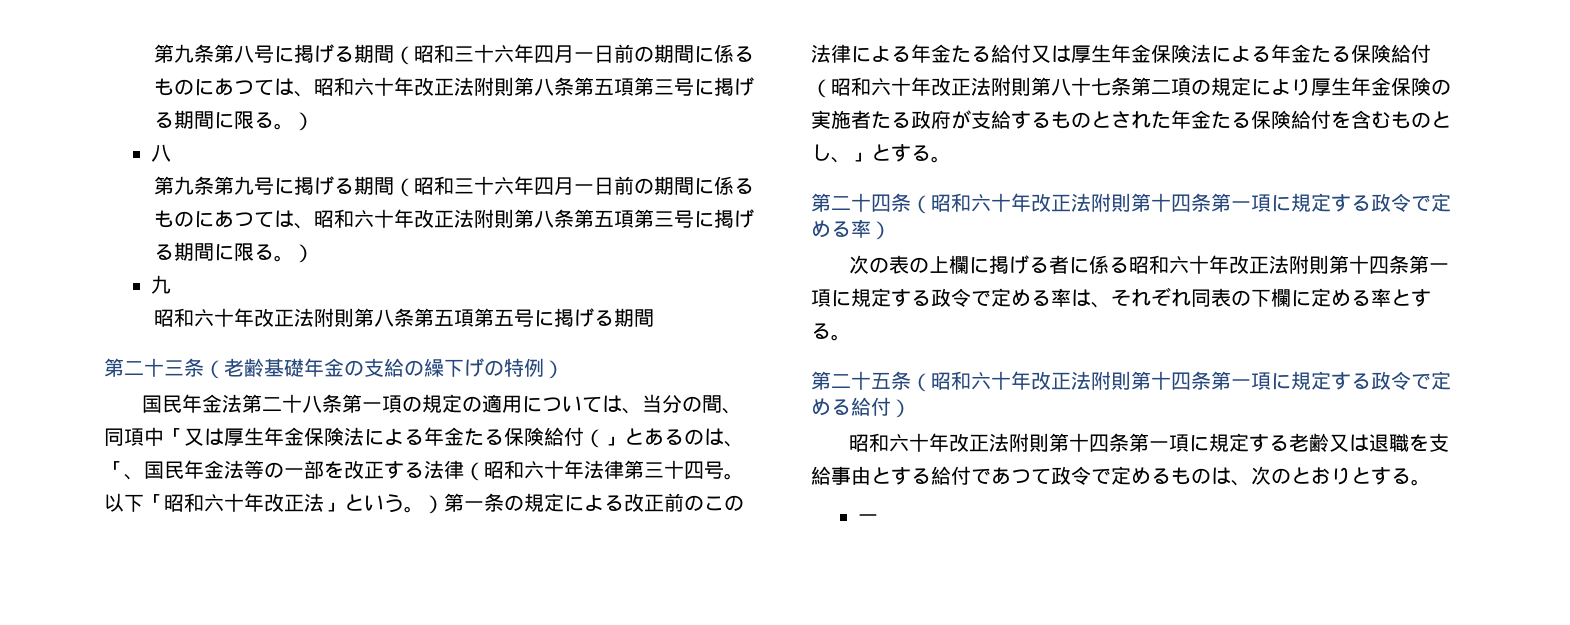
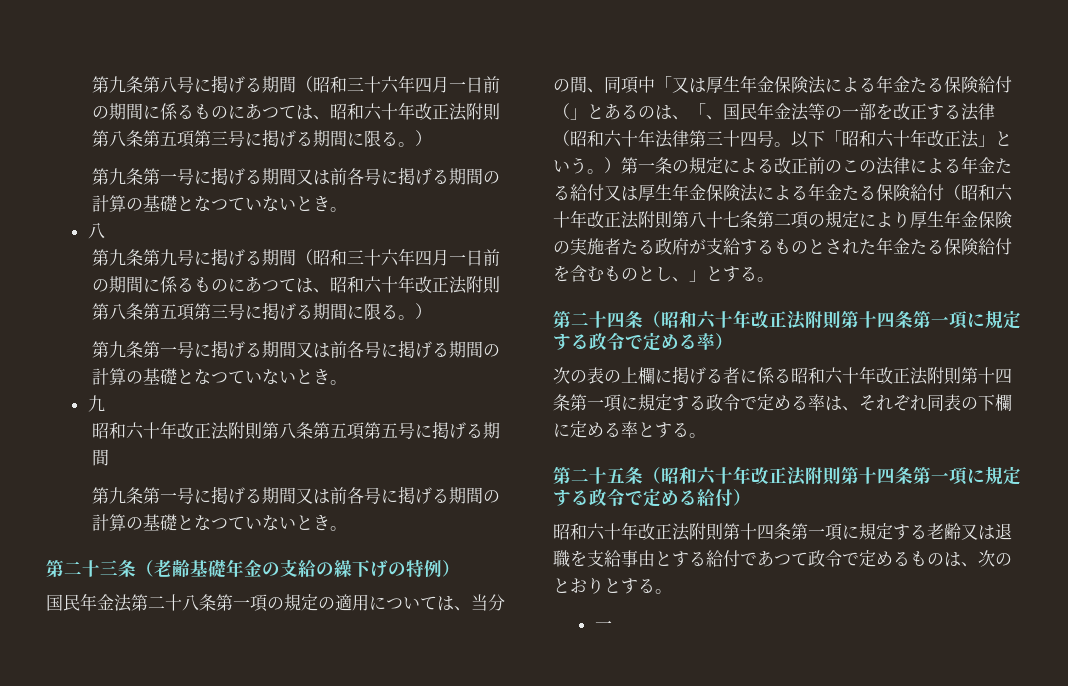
  第九条第八号に掲げる期間（昭和三十六年四月一日前の期間に係るものにあつては、昭和六十年改正法附則第八条第五項第三号に掲げる期間に限る。）
+ 第九条第一号に掲げる期間又は前各号に掲げる期間の計算の基礎となつていないとき。
  第九条第九号に掲げる期間（昭和三十六年四月一日前の期間に係るものにあつては、昭和六十年改正法附則第八条第五項第三号に掲げる期間に限る。）
+ 第九条第一号に掲げる期間又は前各号に掲げる期間の計算の基礎となつていないとき。
  昭和六十年改正法附則第八条第五項第五号に掲げる期間
+ 第九条第一号に掲げる期間又は前各号に掲げる期間の計算の基礎となつていないとき。

